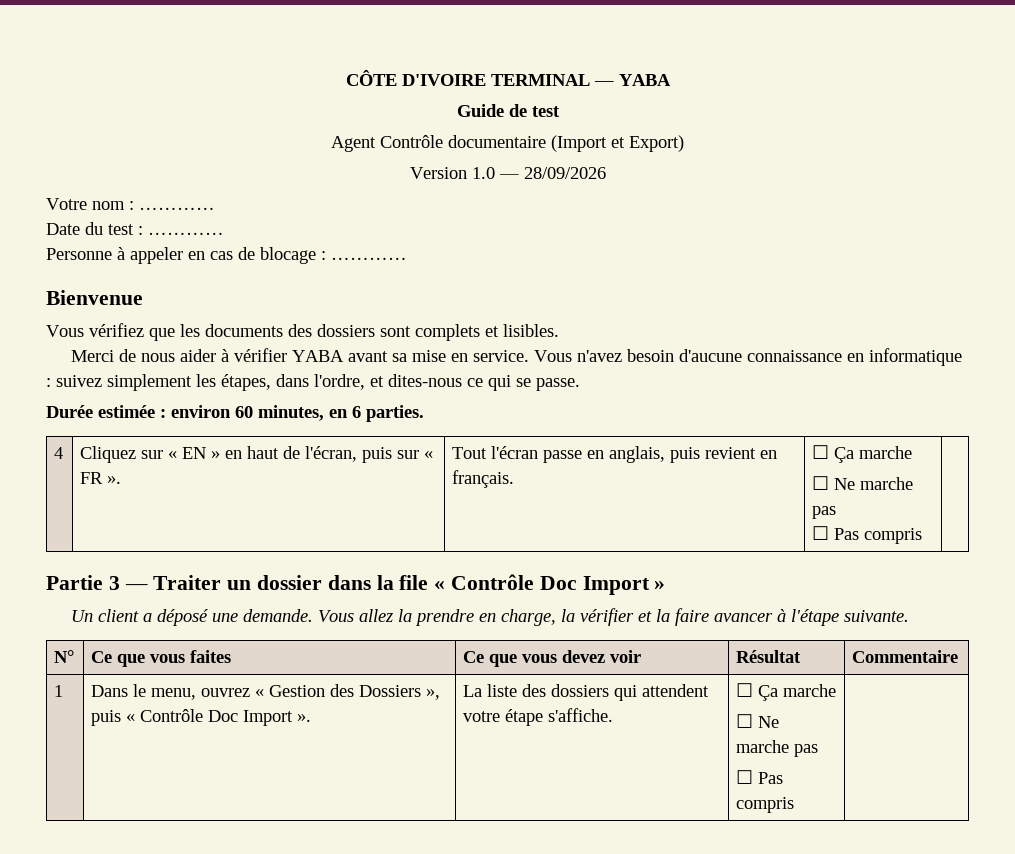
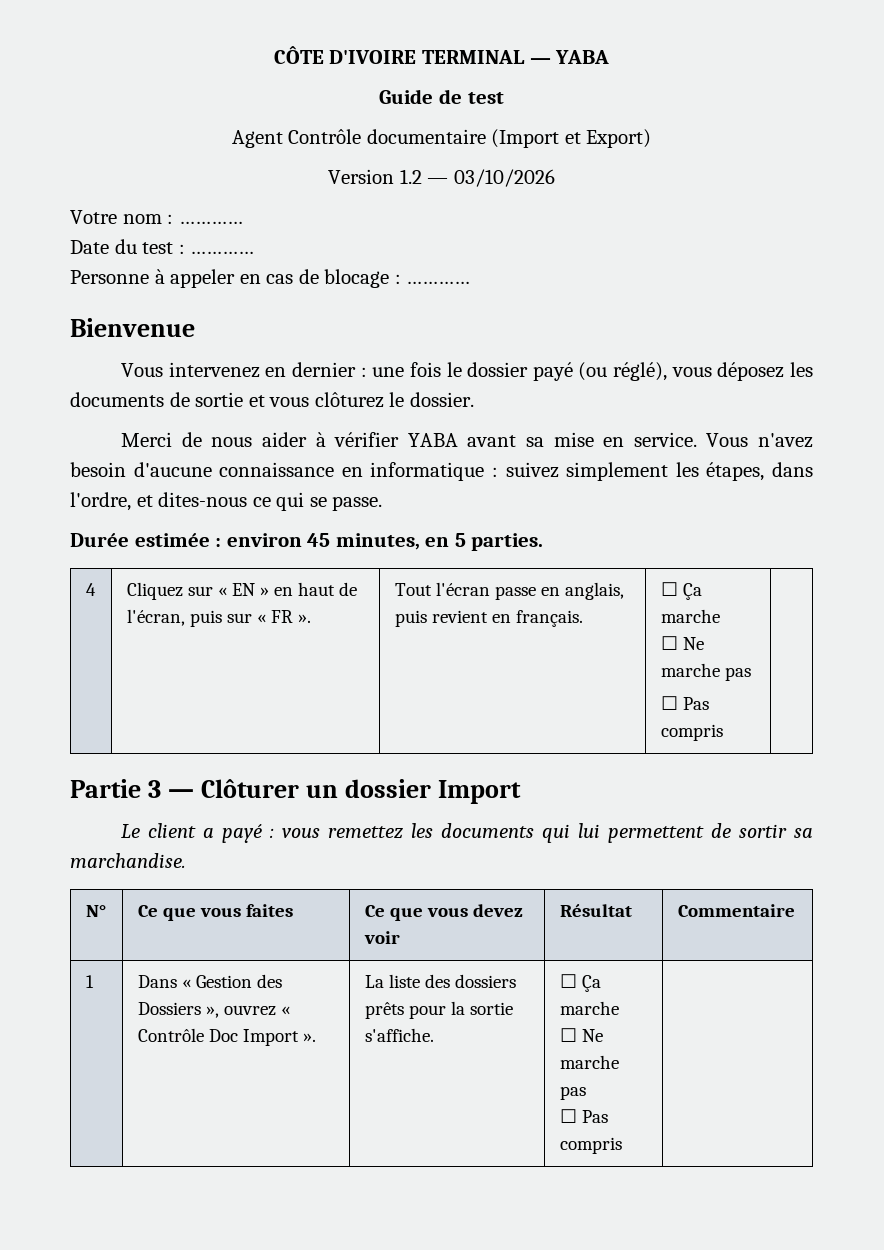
- Version 1.0 — 28/09/2026
+ Version 1.2 — 03/10/2026
- Vous vérifiez que les documents des dossiers sont complets et lisibles.
+ Vous intervenez en dernier : une fois le dossier payé (ou réglé), vous déposez les documents de sortie et vous clôturez le dossier.
- Durée estimée : environ 60 minutes, en 6 parties.
+ Durée estimée : environ 45 minutes, en 5 parties.
- Partie 3 — Traiter un dossier dans la file « Contrôle Doc Import »
- Un client a déposé une demande. Vous allez la prendre en charge, la vérifier et la faire avancer à l'étape suivante.
+ Partie 3 — Clôturer un dossier Import
+ Le client a payé : vous remettez les documents qui lui permettent de sortir sa marchandise.
- 1 | Dans le menu, ouvrez « Gestion des Dossiers », puis « Contrôle Doc Import ». | La liste des dossiers qui attendent votre étape s'affiche. | ☐ Ça marche
+ 1 | Dans « Gestion des Dossiers », ouvrez « Contrôle Doc Import ». | La liste des dossiers prêts pour la sortie s'affiche. | ☐ Ça marche

